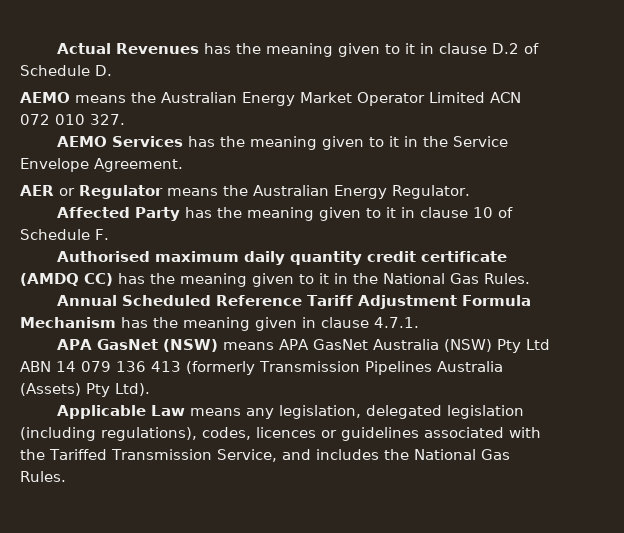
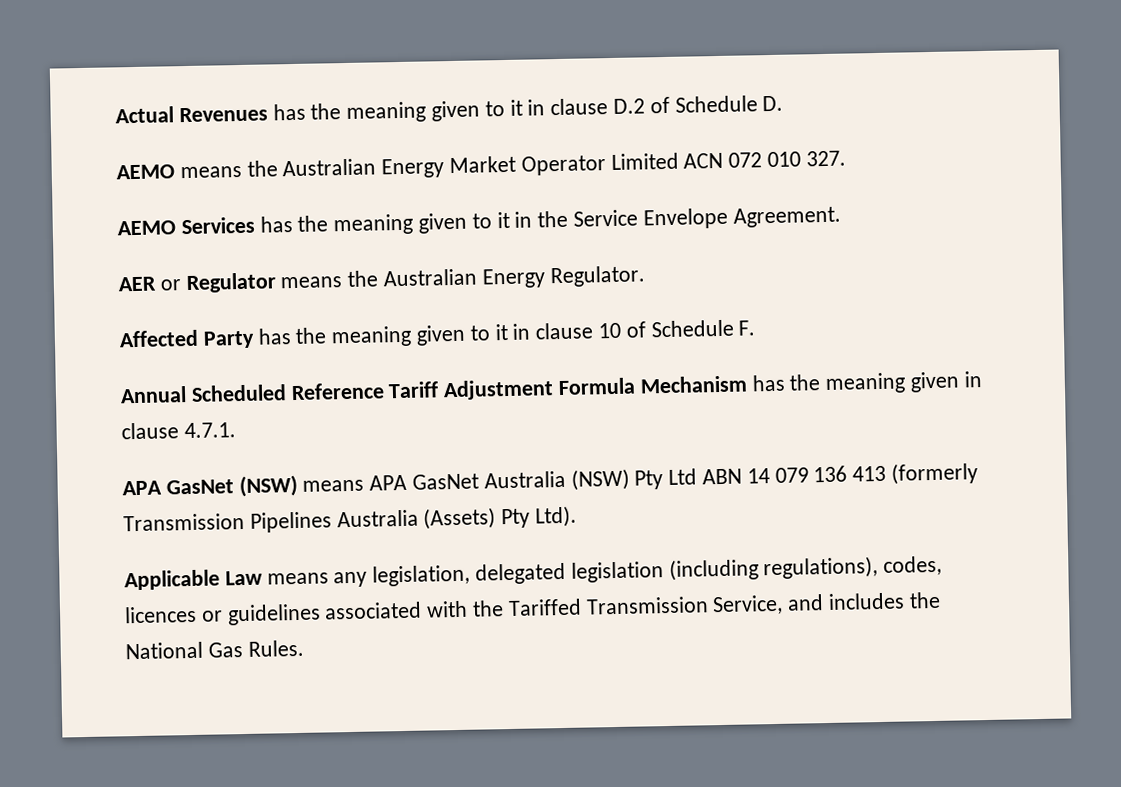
- Authorised maximum daily quantity credit certificate (AMDQ CC) has the meaning given to it in the National Gas Rules.

